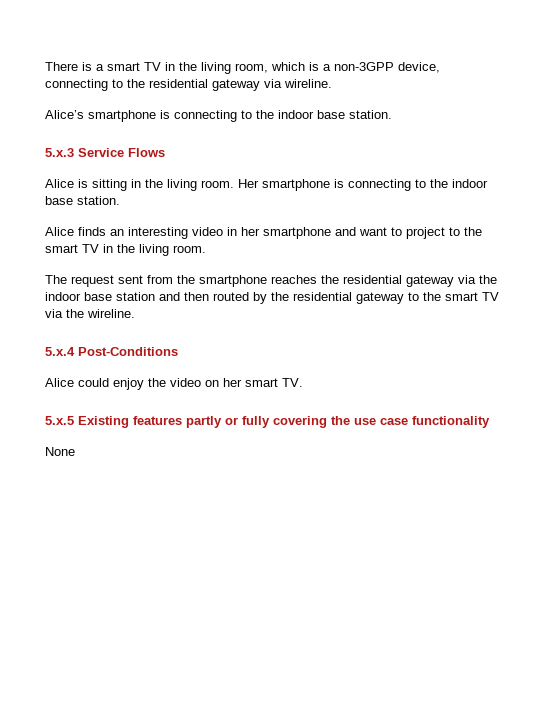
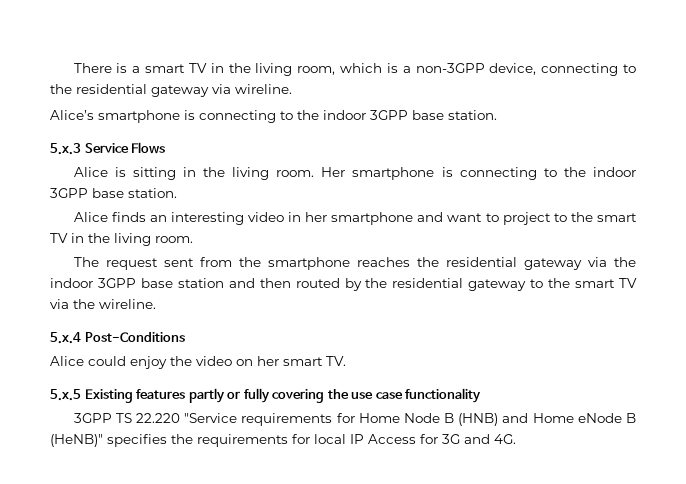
- Alice’s smartphone is connecting to the indoor base station.
+ Alice’s smartphone is connecting to the indoor 3GPP base station.
- Her smartphone is connecting to the indoor base station.
+ Her smartphone is connecting to the indoor 3GPP base station.
- The request sent from the smartphone reaches the residential gateway via the indoor base station and then routed by the residential gateway to the smart TV via the wireline.
+ The request sent from the smartphone reaches the residential gateway via the indoor 3GPP base station and then routed by the residential gateway to the smart TV via the wireline.
- None
+ 3GPP TS 22.220 "Service requirements for Home Node B (HNB) and Home eNode B (HeNB)" specifies the requirements for local IP Access for 3G and 4G.

